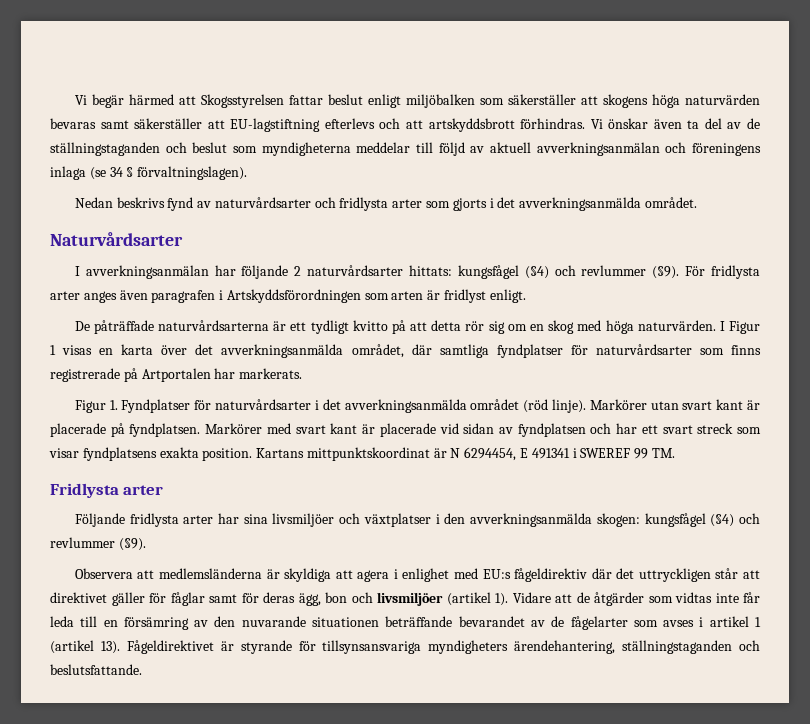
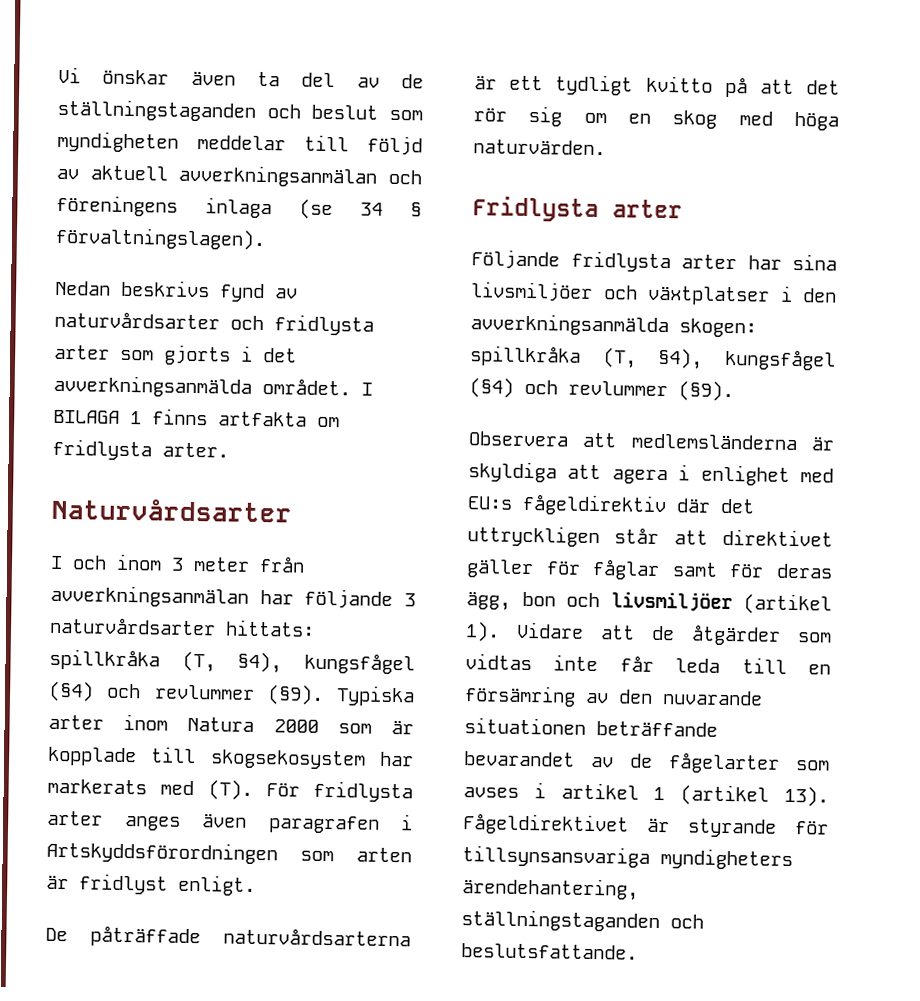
- Vi begär härmed att Skogsstyrelsen fattar beslut enligt miljöbalken som säkerställer att skogens höga naturvärden bevaras samt säkerställer att EU-lagstiftning efterlevs och att artskyddsbrott förhindras. Vi önskar även ta del av de ställningstaganden och beslut som myndigheterna meddelar till följd av aktuell avverkningsanmälan och föreningens inlaga (se 34 § förvaltningslagen).
+ Vi önskar även ta del av de ställningstaganden och beslut som myndigheten meddelar till följd av aktuell avverkningsanmälan och föreningens inlaga (se 34 § förvaltningslagen).
- Nedan beskrivs fynd av naturvårdsarter och fridlysta arter som gjorts i det avverkningsanmälda området.
+ Nedan beskrivs fynd av naturvårdsarter och fridlysta arter som gjorts i det avverkningsanmälda området. I BILAGA 1 finns artfakta om fridlysta arter.
  Naturvårdsarter
- I avverkningsanmälan har följande 2 naturvårdsarter hittats: kungsfågel (§4) och revlummer (§9). För fridlysta arter anges även paragrafen i Artskyddsförordningen som arten är fridlyst enligt.
+ I och inom 3 meter från avverkningsanmälan har följande 3 naturvårdsarter hittats: spillkråka (T, §4), kungsfågel (§4) och revlummer (§9). Typiska arter inom Natura 2000 som är kopplade till skogsekosystem har markerats med (T). För fridlysta arter anges även paragrafen i Artskyddsförordningen som arten är fridlyst enligt.
- De påträffade naturvårdsarterna är ett tydligt kvitto på att detta rör sig om en skog med höga naturvärden. I Figur 1 visas en karta över det avverkningsanmälda området, där samtliga fyndplatser för naturvårdsarter som finns registrerade på Artportalen har markerats.
- Figur 1. Fyndplatser för naturvårdsarter i det avverkningsanmälda området (röd linje). Markörer utan svart kant är placerade på fyndplatsen. Markörer med svart kant är placerade vid sidan av fyndplatsen och har ett svart streck som visar fyndplatsens exakta position. Kartans mittpunktskoordinat är N 6294454, E 491341 i SWEREF 99 TM.
+ De påträffade naturvårdsarterna är ett tydligt kvitto på att det rör sig om en skog med höga naturvärden.
- Följande fridlysta arter har sina livsmiljöer och växtplatser i den avverkningsanmälda skogen: kungsfågel (§4) och revlummer (§9).
+ Följande fridlysta arter har sina livsmiljöer och växtplatser i den avverkningsanmälda skogen: spillkråka (T, §4), kungsfågel (§4) och revlummer (§9).

